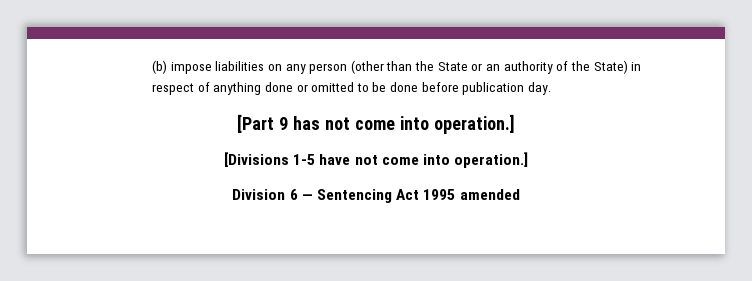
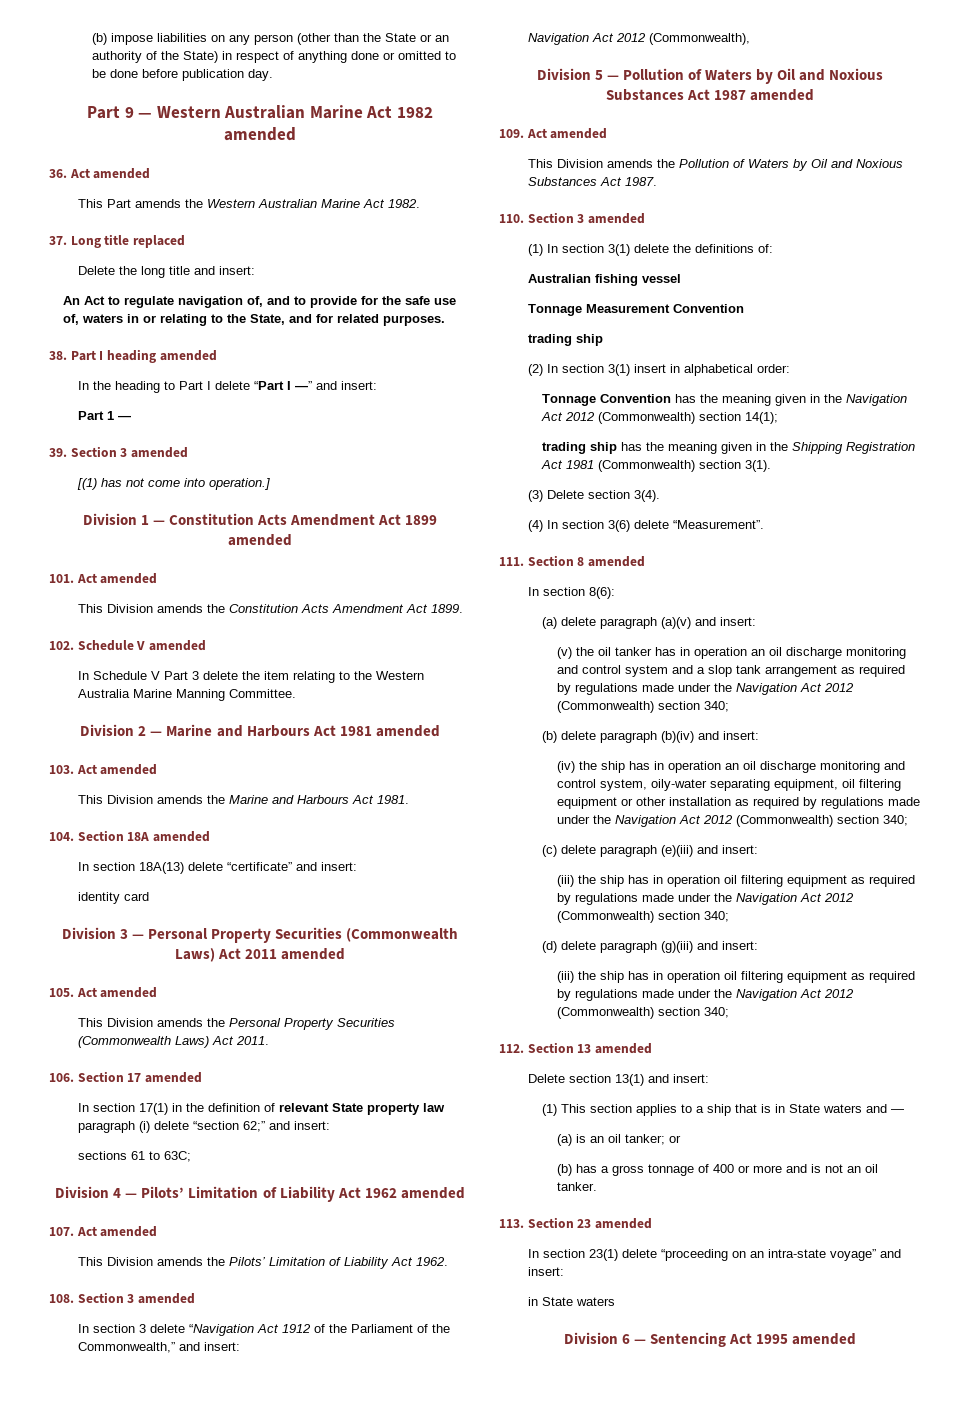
- [Part 9 has not come into operation.]
+ Part 9 — Western Australian Marine Act 1982 amended
+ 36. Act amended
+ This Part amends the Western Australian Marine Act 1982.
+ 37. Long title replaced
+ Delete the long title and insert:
+ An Act to regulate navigation of, and to provide for the safe use of, waters in or relating to the State, and for related purposes.
+ 38. Part I heading amended
+ In the heading to Part I delete “Part I —” and insert:
+ Part 1 —
+ 39. Section 3 amended
+ [(1) has not come into operation.]
- [Divisions 1-5 have not come into operation.]
+ Division 1 — Constitution Acts Amendment Act 1899 amended
+ 101. Act amended
+ This Division amends the Constitution Acts Amendment Act 1899.
+ 102. Schedule V amended
+ In Schedule V Part 3 delete the item relating to the Western Australia Marine Manning Committee.
+ Division 2 — Marine and Harbours Act 1981 amended
+ 103. Act amended
+ This Division amends the Marine and Harbours Act 1981.
+ 104. Section 18A amended
+ In section 18A(13) delete “certificate” and insert:
+ identity card
+ Division 3 — Personal Property Securities (Commonwealth Laws) Act 2011 amended
+ 105. Act amended
+ This Division amends the Personal Property Securities (Commonwealth Laws) Act 2011.
+ 106. Section 17 amended
+ In section 17(1) in the definition of relevant State property law paragraph (i) delete “section 62;” and insert:
+ sections 61 to 63C;
+ Division 4 — Pilots’ Limitation of Liability Act 1962 amended
+ 107. Act amended
+ This Division amends the Pilots’ Limitation of Liability Act 1962.
+ 108. Section 3 amended
+ In section 3 delete “Navigation Act 1912 of the Parliament of the Commonwealth,” and insert:
+ Navigation Act 2012 (Commonwealth),
+ Division 5 — Pollution of Waters by Oil and Noxious Substances Act 1987 amended
+ 109. Act amended
+ This Division amends the Pollution of Waters by Oil and Noxious Substances Act 1987.
+ 110. Section 3 amended
+ (1) In section 3(1) delete the definitions of:
+ Australian fishing vessel
+ Tonnage Measurement Convention
+ trading ship
+ (2) In section 3(1) insert in alphabetical order:
+ Tonnage Convention has the meaning given in the Navigation Act 2012 (Commonwealth) section 14(1);
+ trading ship has the meaning given in the Shipping Registration Act 1981 (Commonwealth) section 3(1).
+ (3) Delete section 3(4).
+ (4) In section 3(6) delete “Measurement”.
+ 111. Section 8 amended
+ In section 8(6):
+ (a) delete paragraph (a)(v) and insert:
+ (v) the oil tanker has in operation an oil discharge monitoring and control system and a slop tank arrangement as required by regulations made under the Navigation Act 2012 (Commonwealth) section 340;
+ (b) delete paragraph (b)(iv) and insert:
+ (iv) the ship has in operation an oil discharge monitoring and control system, oily-water separating equipment, oil filtering equipment or other installation as required by regulations made under the Navigation Act 2012 (Commonwealth) section 340;
+ (c) delete paragraph (e)(iii) and insert:
+ (iii) the ship has in operation oil filtering equipment as required by regulations made under the Navigation Act 2012 (Commonwealth) section 340;
+ (d) delete paragraph (g)(iii) and insert:
+ (iii) the ship has in operation oil filtering equipment as required by regulations made under the Navigation Act 2012 (Commonwealth) section 340;
+ 112. Section 13 amended
+ Delete section 13(1) and insert:
+ (1) This section applies to a ship that is in State waters and —
+ (a) is an oil tanker; or
+ (b) has a gross tonnage of 400 or more and is not an oil tanker.
+ 113. Section 23 amended
+ In section 23(1) delete “proceeding on an intra-state voyage” and insert:
+ in State waters

